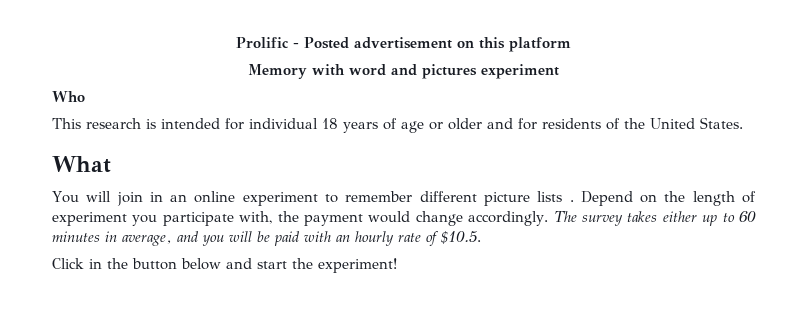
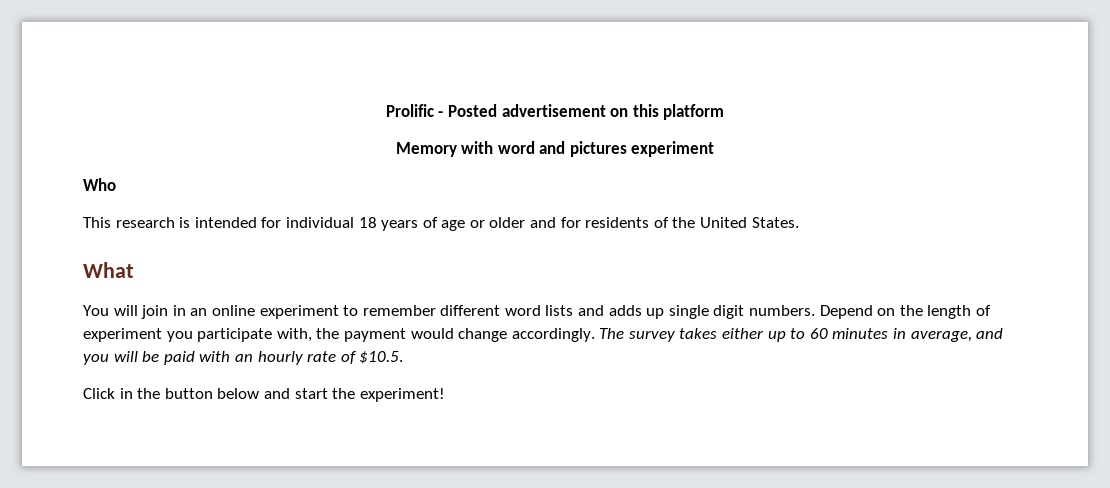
- You will join in an online experiment to remember different picture lists .
+ You will join in an online experiment to remember different word lists and adds up single digit numbers.

